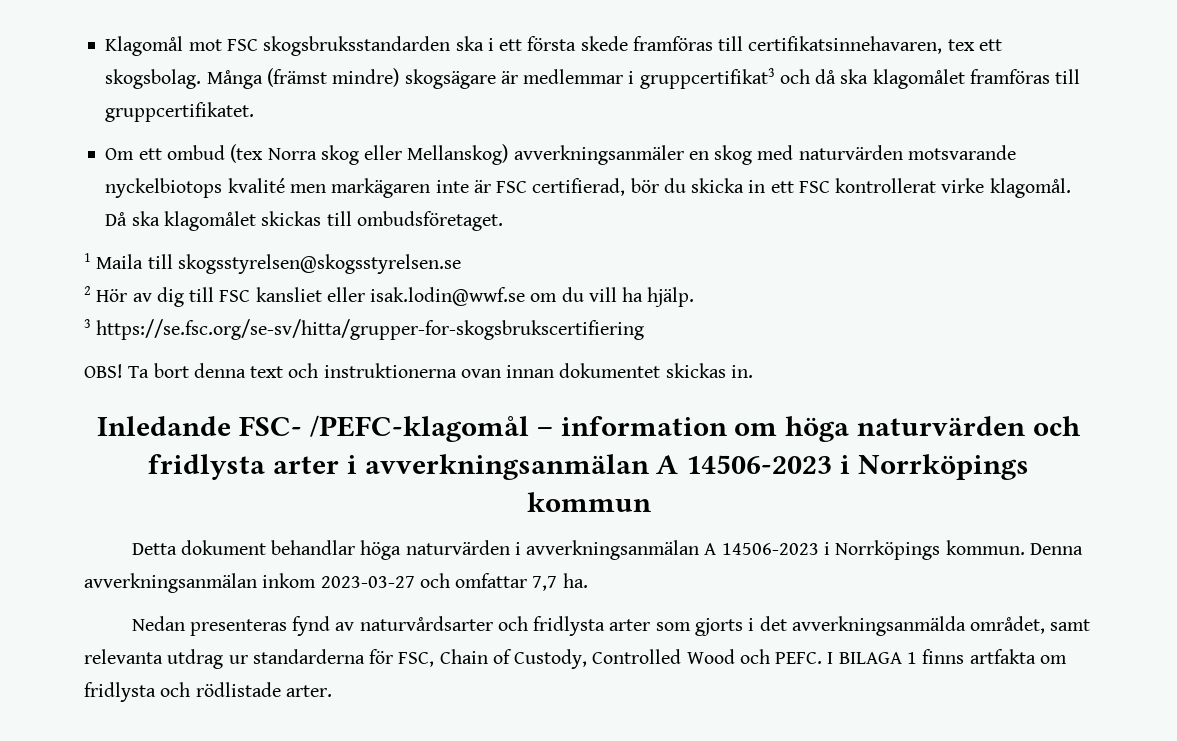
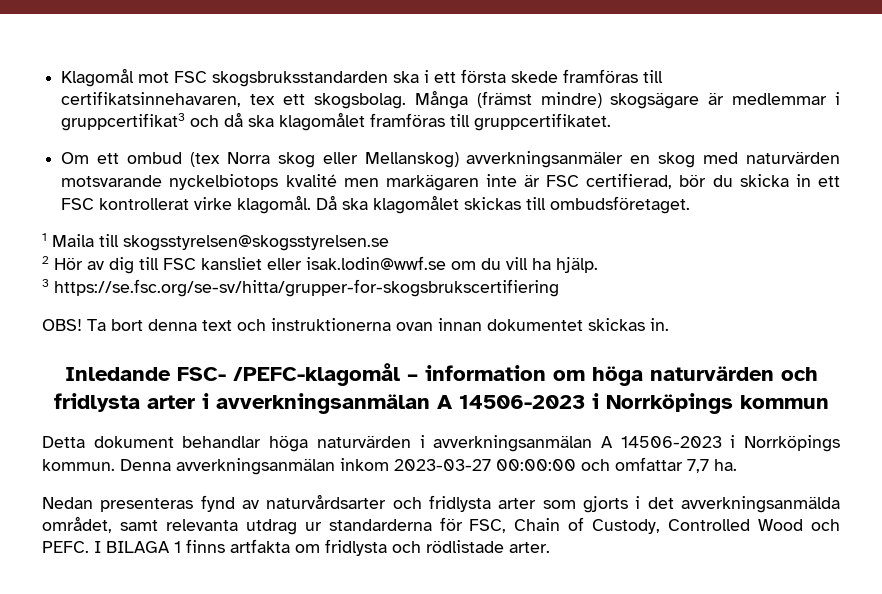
- Denna avverkningsanmälan inkom 2023-03-27 och omfattar 7,7 ha.
+ Denna avverkningsanmälan inkom 2023-03-27 00:00:00 och omfattar 7,7 ha.

